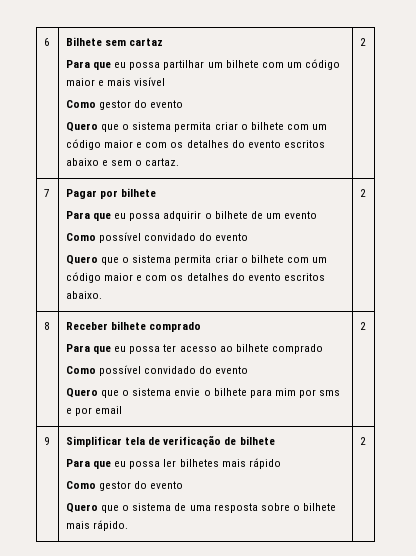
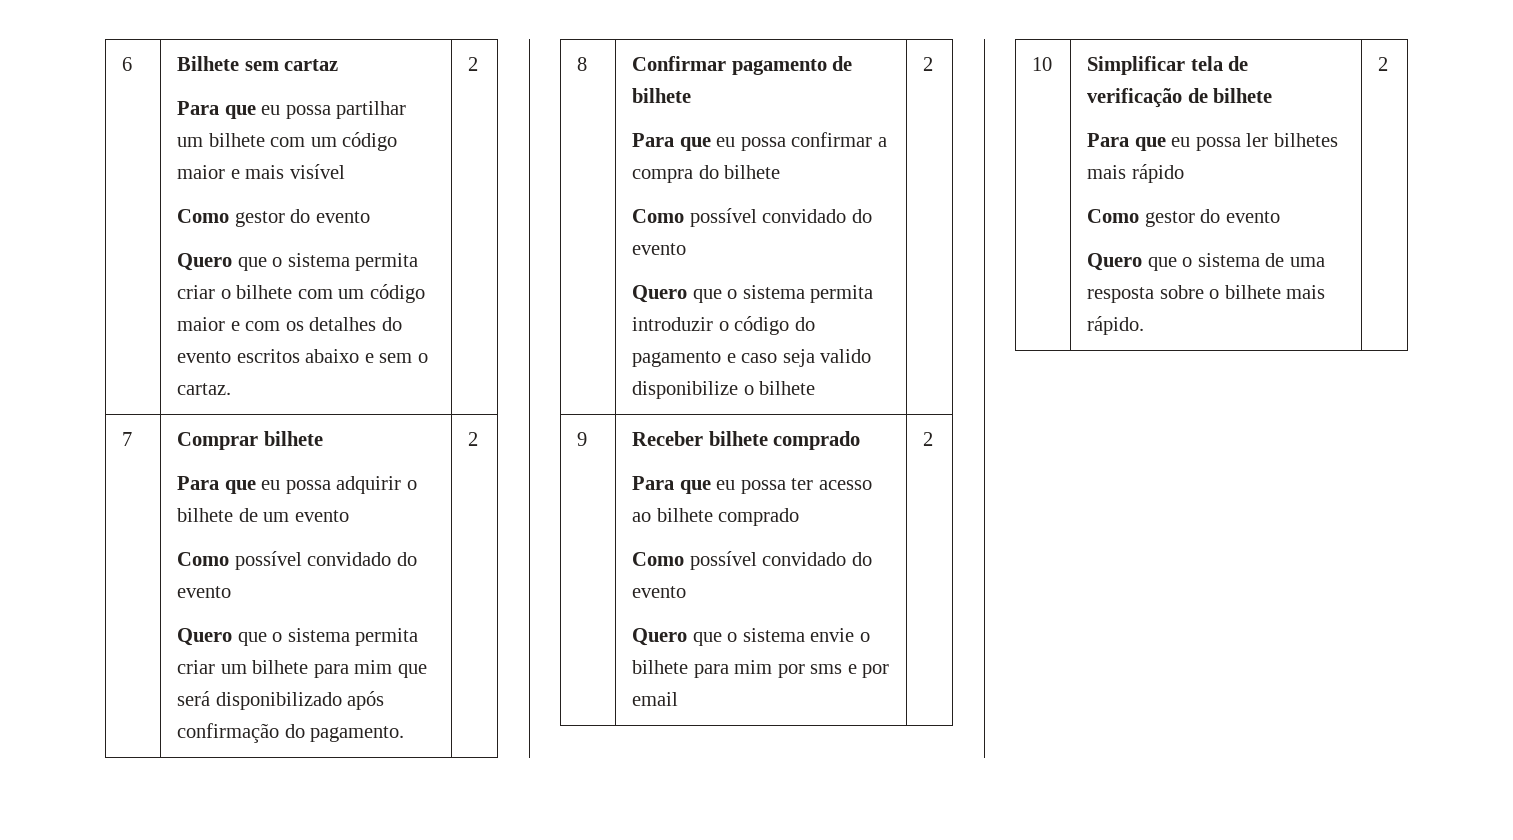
- 7 | Pagar por bilhete
+ 7 | Comprar bilhete
  Para que eu possa adquirir o bilhete de um evento
  Como possível convidado do evento
- Quero que o sistema permita criar o bilhete com um código maior e com os detalhes do evento escritos abaixo. | 2
- 8 | Receber bilhete comprado
+ Quero que o sistema permita criar um bilhete para mim que será disponibilizado após confirmação do pagamento. | 2
+ 8 | Confirmar pagamento de bilhete
+ Para que eu possa confirmar a compra do bilhete
+ Como possível convidado do evento
+ Quero que o sistema permita introduzir o código do pagamento e caso seja valido disponibilize o bilhete | 2
+ 9 | Receber bilhete comprado
- 9 | Simplificar tela de verificação de bilhete
+ 10 | Simplificar tela de verificação de bilhete

